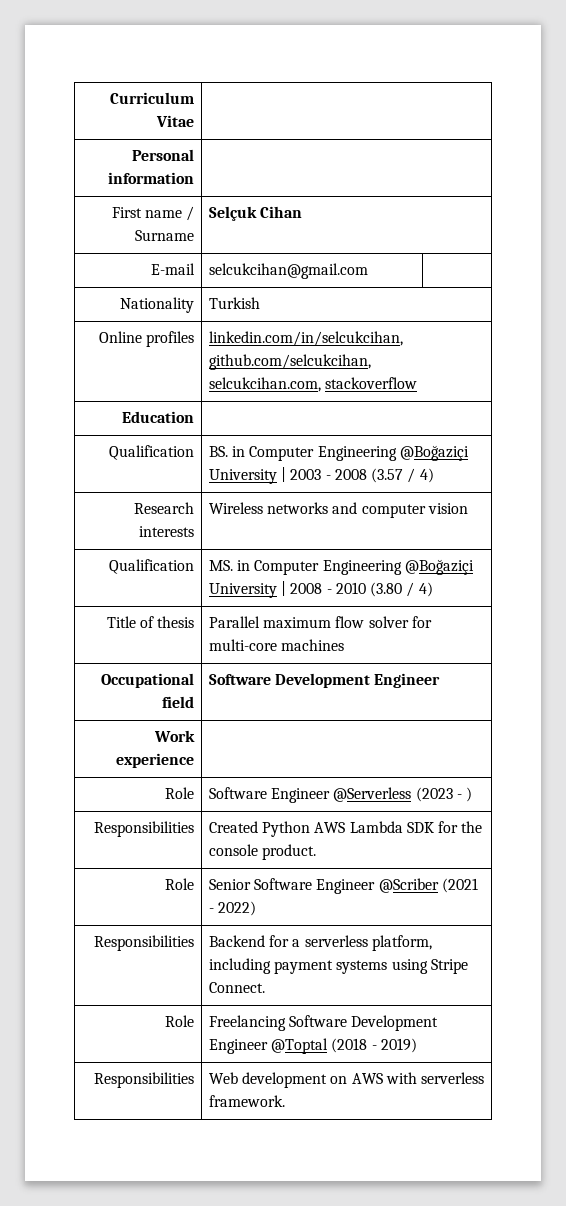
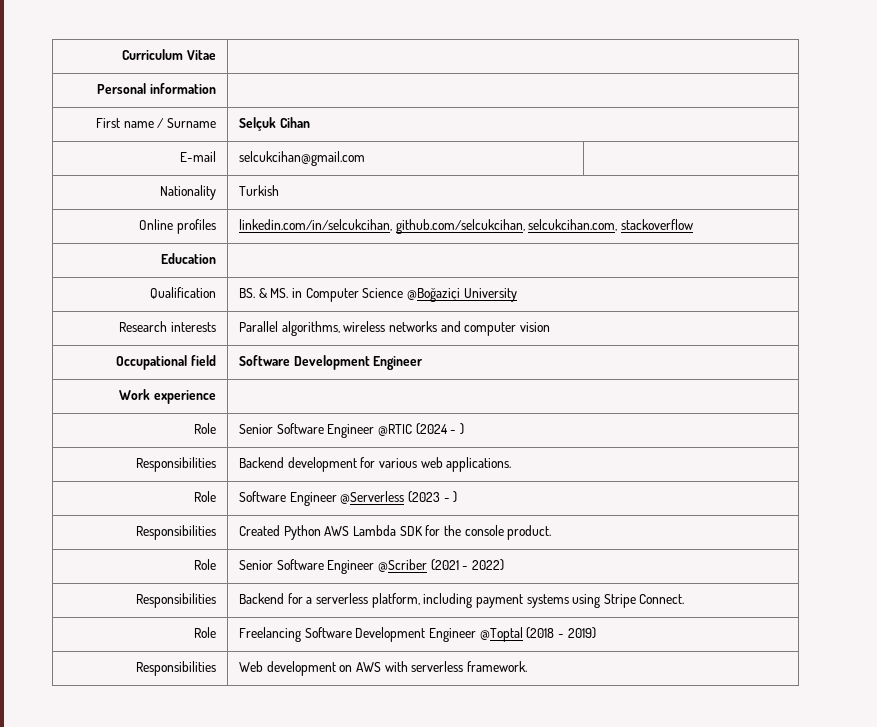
- Qualification | BS. in Computer Engineering @Boğaziçi University | 2003 - 2008 (3.57 / 4)
+ Qualification | BS. & MS. in Computer Science @Boğaziçi University
- Research interests | Wireless networks and computer vision
+ Research interests | Parallel algorithms, wireless networks and computer vision
- Qualification | MS. in Computer Engineering @Boğaziçi University | 2008 - 2010 (3.80 / 4)
- Title of thesis | Parallel maximum flow solver for multi-core machines
+ Role | Senior Software Engineer @RTIC (2024 - )
+ Responsibilities | Backend development for various web applications.

